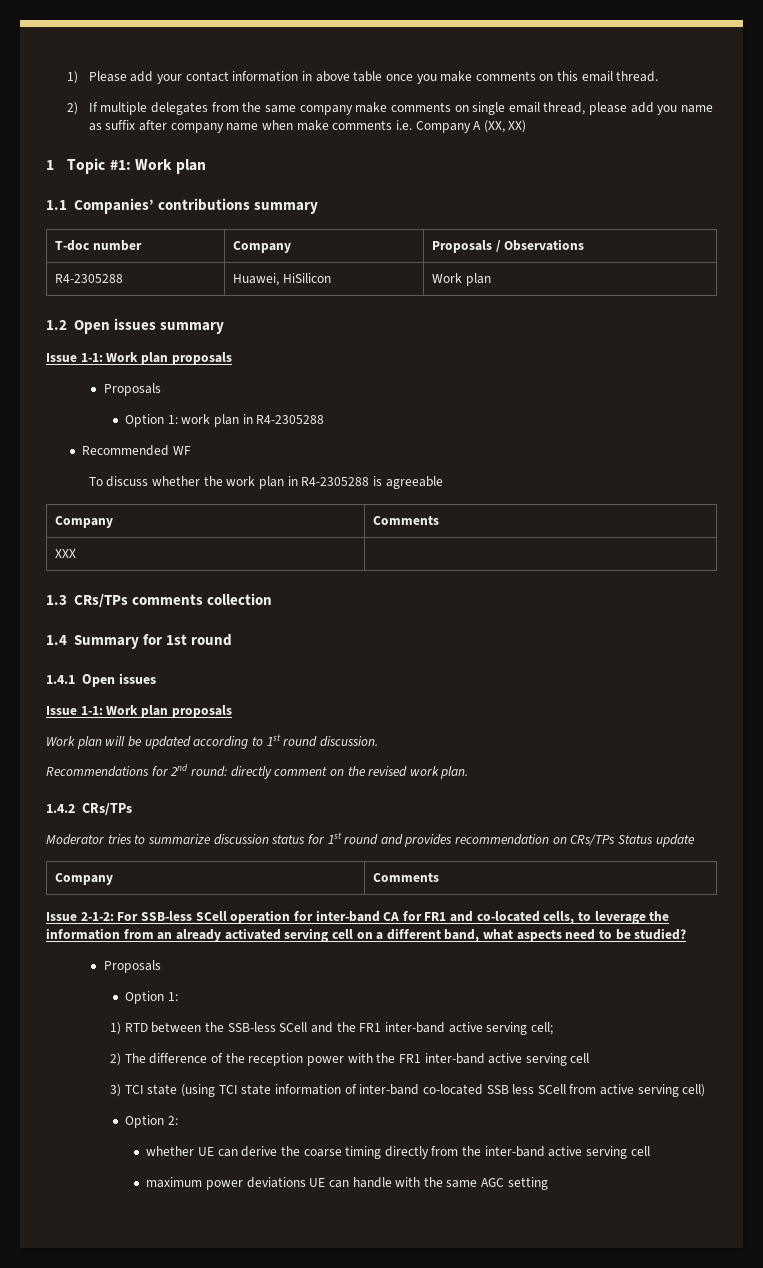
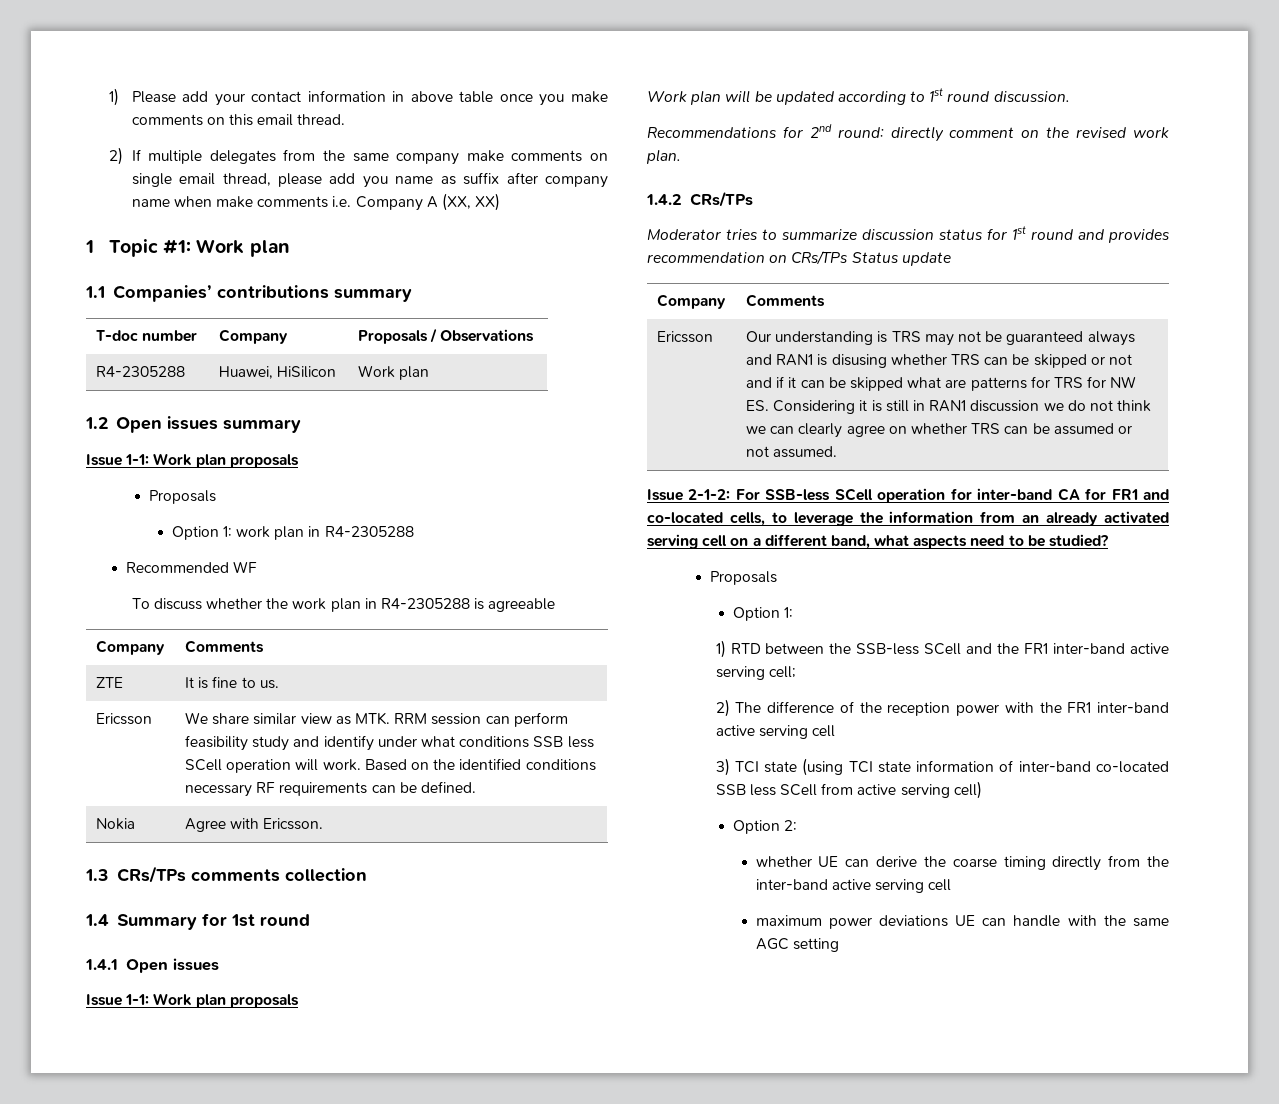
- XXX |
+ ZTE | It is fine to us.
+ Ericsson | We share similar view as MTK. RRM session can perform feasibility study and identify under what conditions SSB less SCell operation will work. Based on the identified conditions necessary RF requirements can be defined.
+ Nokia | Agree with Ericsson.
+ Ericsson | Our understanding is TRS may not be guaranteed always and RAN1 is disusing whether TRS can be skipped or not and if it can be skipped what are patterns for TRS for NW ES. Considering it is still in RAN1 discussion we do not think we can clearly agree on whether TRS can be assumed or not assumed.

